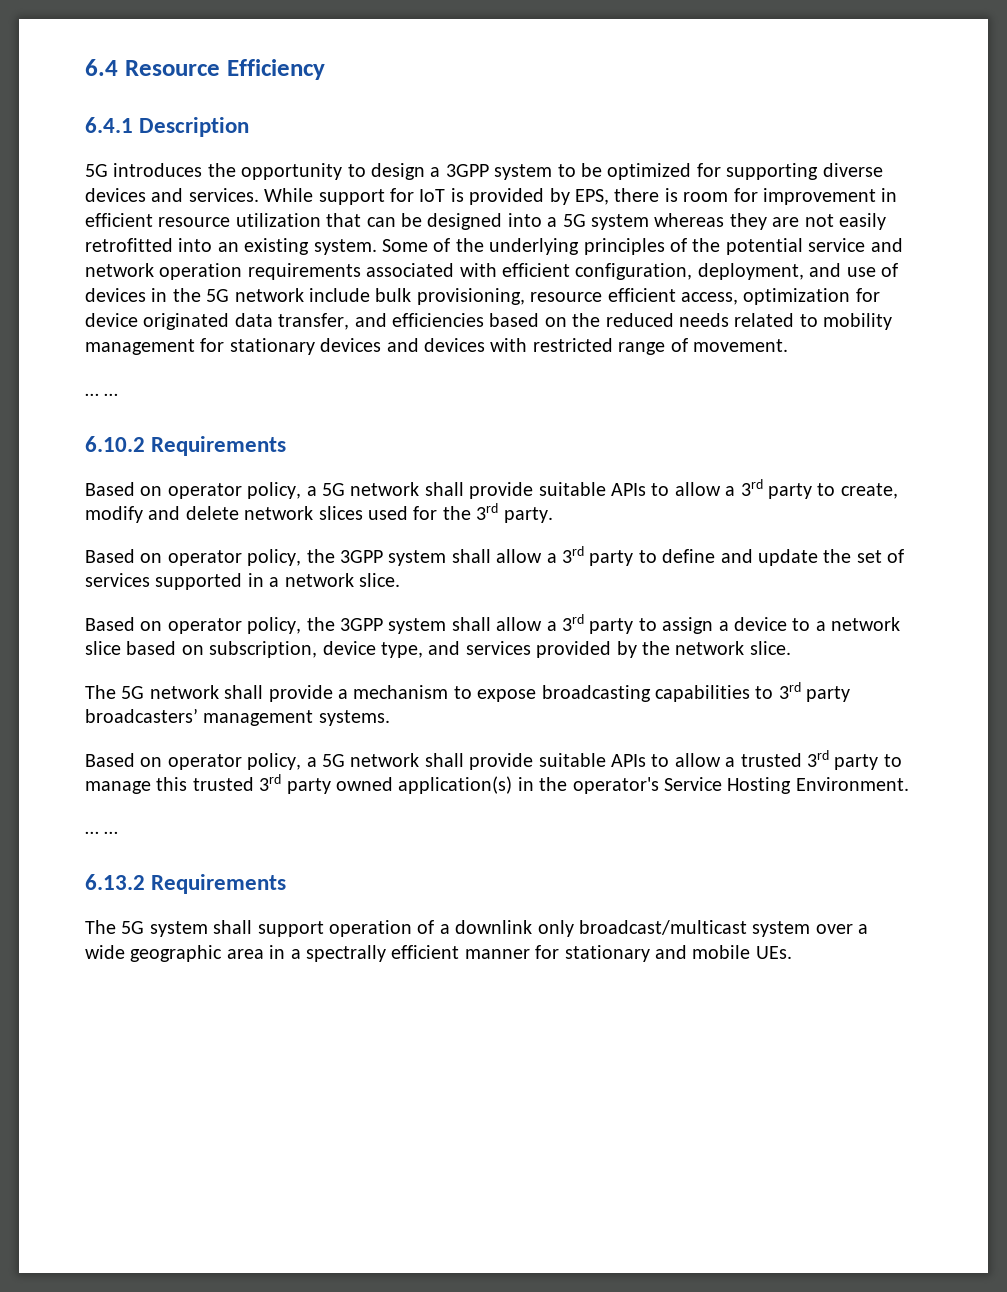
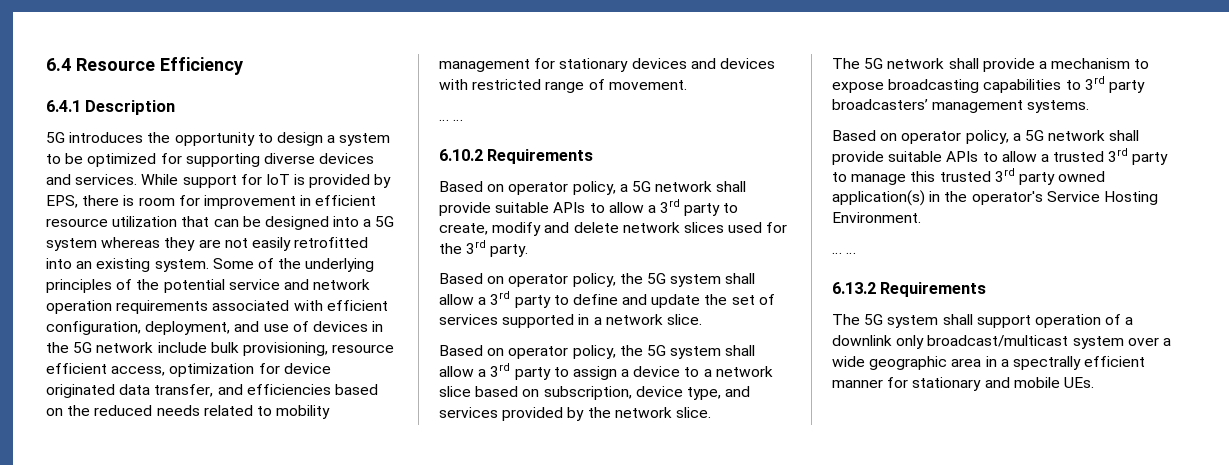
- 5G introduces the opportunity to design a 3GPP system to be optimized for supporting diverse devices and services.
+ 5G introduces the opportunity to design a system to be optimized for supporting diverse devices and services.
- Based on operator policy, the 3GPP system shall allow a 3rd party to define and update the set of services supported in a network slice.
+ Based on operator policy, the 5G system shall allow a 3rd party to define and update the set of services supported in a network slice.
- Based on operator policy, the 3GPP system shall allow a 3rd party to assign a device to a network slice based on subscription, device type, and services provided by the network slice.
+ Based on operator policy, the 5G system shall allow a 3rd party to assign a device to a network slice based on subscription, device type, and services provided by the network slice.

